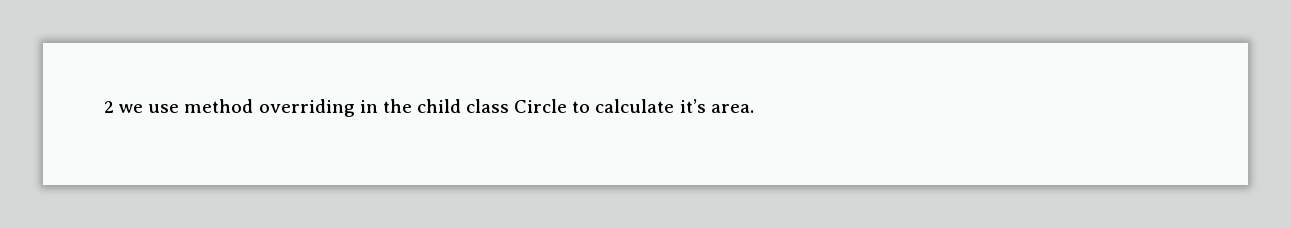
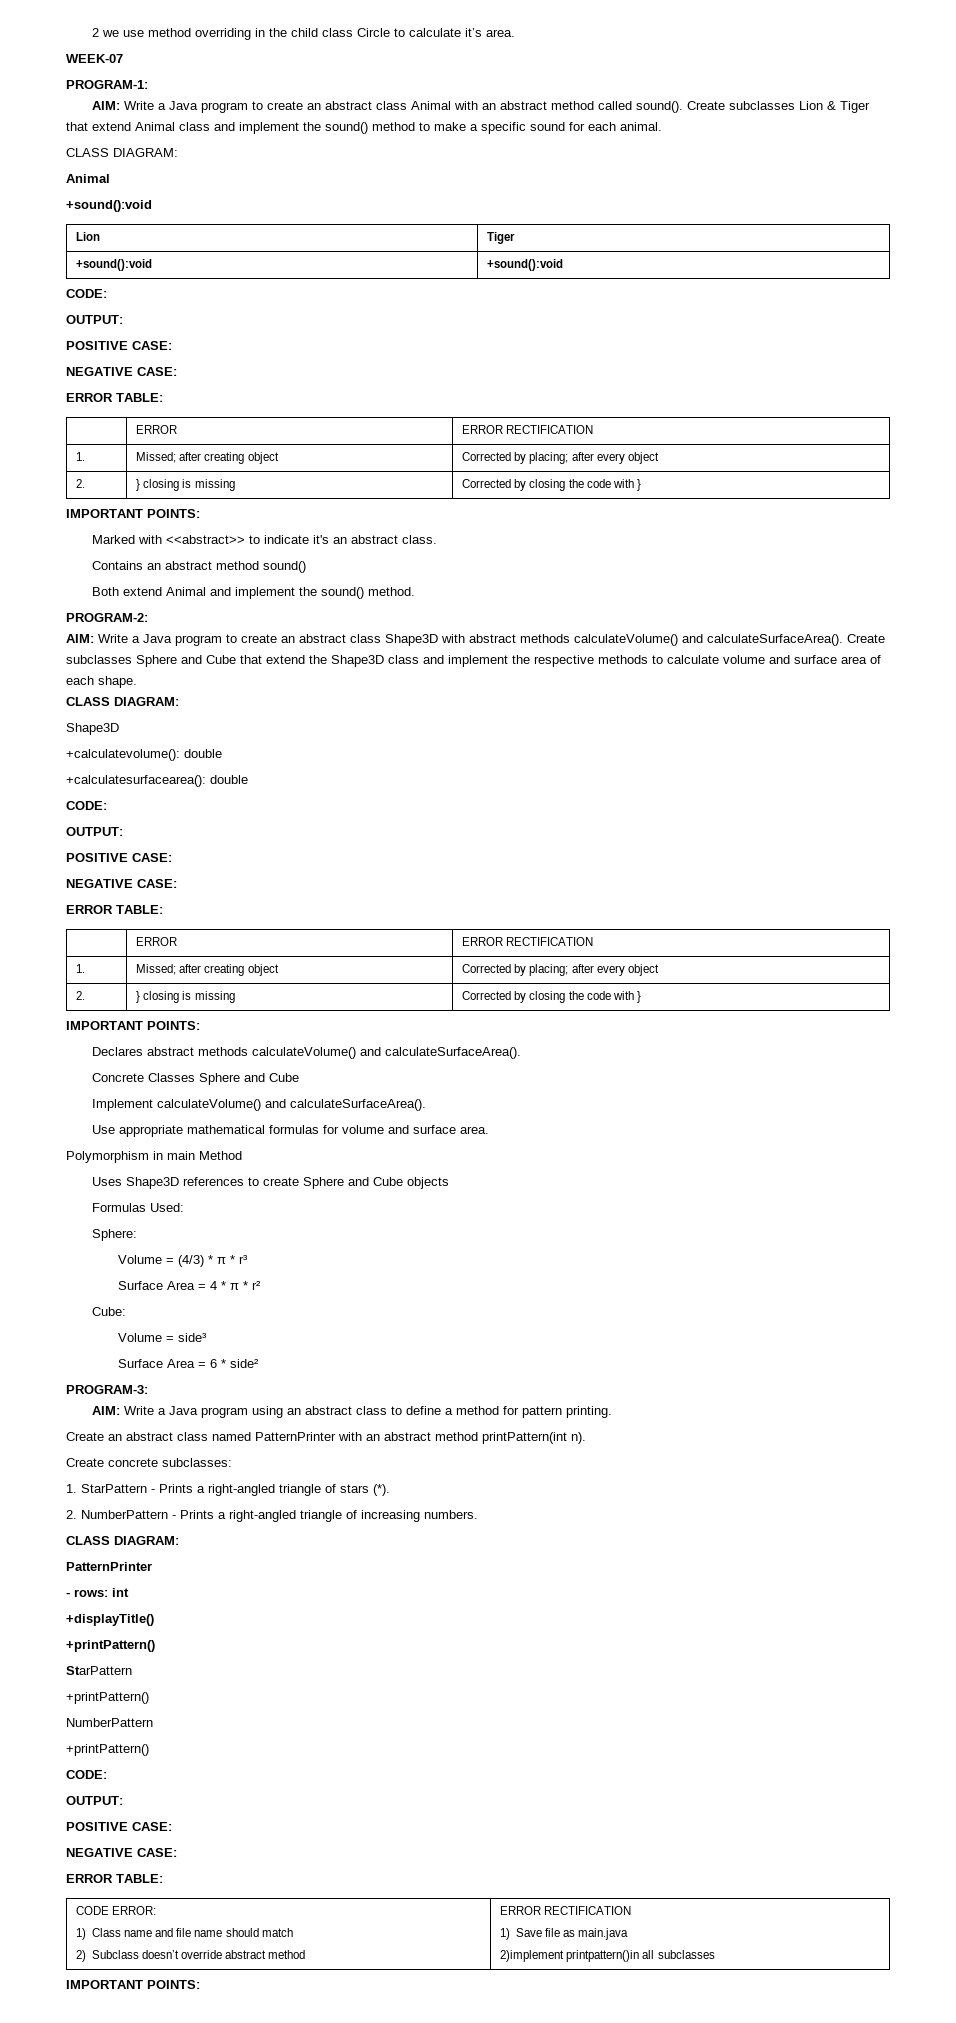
+ WEEK-07
+ PROGRAM-1:
+ AIM: Write a Java program to create an abstract class Animal with an abstract method called sound(). Create subclasses Lion & Tiger that extend Animal class and implement the sound() method to make a specific sound for each animal.
+ CLASS DIAGRAM:
+ Animal
+ +sound():void
+ Lion | Tiger
+ +sound():void | +sound():void
+ CODE:
+ OUTPUT:
+ POSITIVE CASE:
+ NEGATIVE CASE:
+ ERROR TABLE:
+ | ERROR | ERROR RECTIFICATION
+ 1. | Missed; after creating object | Corrected by placing; after every object
+ 2. | } closing is missing | Corrected by closing the code with }
+ IMPORTANT POINTS:
+ Marked with <<abstract>> to indicate it's an abstract class.
+ Contains an abstract method sound()
+ Both extend Animal and implement the sound() method.
+ PROGRAM-2:
+ AIM: Write a Java program to create an abstract class Shape3D with abstract methods calculateVolume() and calculateSurfaceArea(). Create subclasses Sphere and Cube that extend the Shape3D class and implement the respective methods to calculate volume and surface area of each shape.
+ CLASS DIAGRAM:
+ Shape3D
+ +calculatevolume(): double
+ +calculatesurfacearea(): double
+ CODE:
+ OUTPUT:
+ POSITIVE CASE:
+ NEGATIVE CASE:
+ ERROR TABLE:
+ | ERROR | ERROR RECTIFICATION
+ 1. | Missed; after creating object | Corrected by placing; after every object
+ 2. | } closing is missing | Corrected by closing the code with }
+ IMPORTANT POINTS:
+ Declares abstract methods calculateVolume() and calculateSurfaceArea().
+ Concrete Classes Sphere and Cube
+ Implement calculateVolume() and calculateSurfaceArea().
+ Use appropriate mathematical formulas for volume and surface area.
+ Polymorphism in main Method
+ Uses Shape3D references to create Sphere and Cube objects
+ Formulas Used:
+ Sphere:
+ Volume = (4/3) * π * r³
+ Surface Area = 4 * π * r²
+ Cube:
+ Volume = side³
+ Surface Area = 6 * side²
+ PROGRAM-3:
+ AIM: Write a Java program using an abstract class to define a method for pattern printing.
+ Create an abstract class named PatternPrinter with an abstract method printPattern(int n).
+ Create concrete subclasses:
+ 1. StarPattern - Prints a right-angled triangle of stars (*).
+ 2. NumberPattern - Prints a right-angled triangle of increasing numbers.
+ CLASS DIAGRAM:
+ PatternPrinter
+ - rows: int
+ +displayTitle()
+ +printPattern()
+ StarPattern
+ +printPattern()
+ NumberPattern
+ +printPattern()
+ CODE:
+ OUTPUT:
+ POSITIVE CASE:
+ NEGATIVE CASE:
+ ERROR TABLE:
+ CODE ERROR:
+ 1) Class name and file name should match
+ 2) Subclass doesn’t override abstract method | ERROR RECTIFICATION
+ 1) Save file as main.java
+ 2)implement printpattern()in all subclasses
+ IMPORTANT POINTS:

